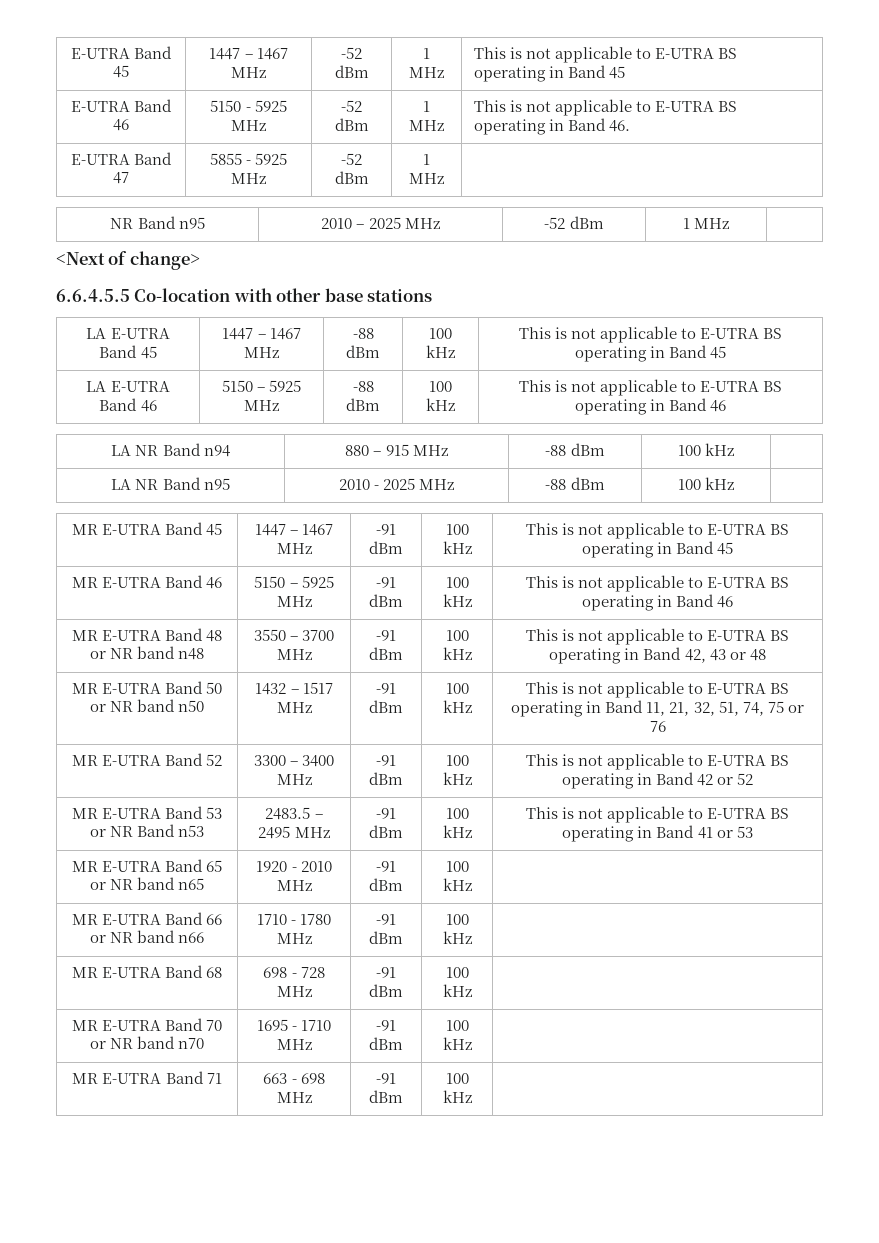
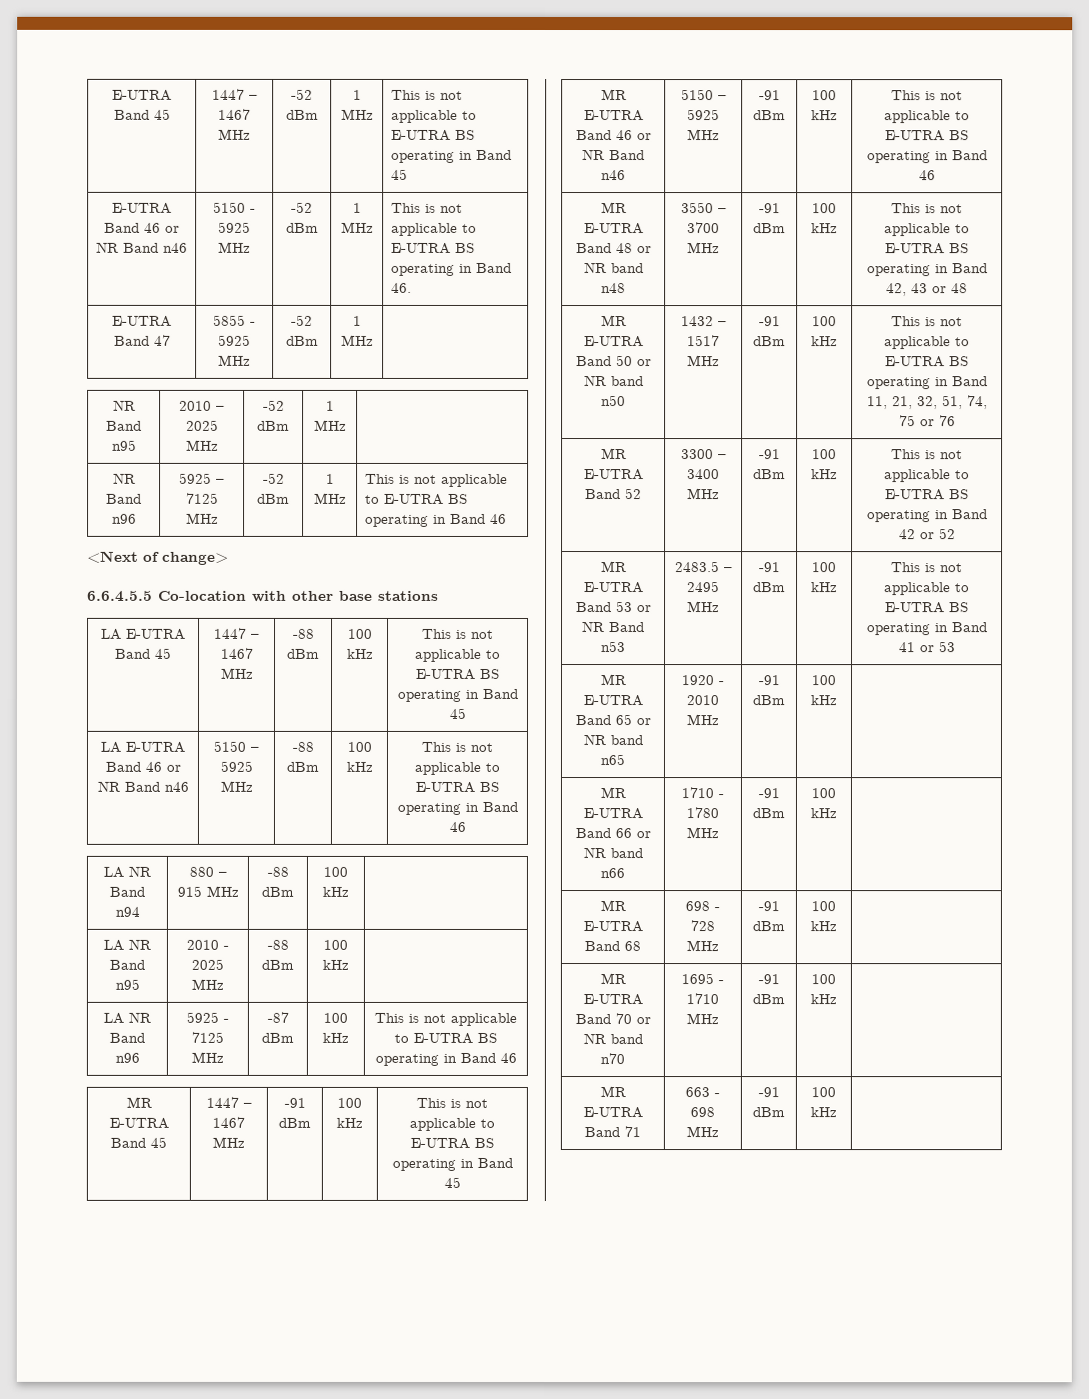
- E-UTRA Band 46 | 5150 - 5925 MHz | -52 dBm | 1 MHz | This is not applicable to E-UTRA BS operating in Band 46.
+ E-UTRA Band 46 or NR Band n46 | 5150 - 5925 MHz | -52 dBm | 1 MHz | This is not applicable to E-UTRA BS operating in Band 46.
+ NR Band n96 | 5925 – 7125 MHz | -52 dBm | 1 MHz | This is not applicable to E-UTRA BS operating in Band 46
- LA E-UTRA Band 46 | 5150 – 5925 MHz | -88 dBm | 100 kHz | This is not applicable to E-UTRA BS operating in Band 46
+ LA E-UTRA Band 46 or NR Band n46 | 5150 – 5925 MHz | -88 dBm | 100 kHz | This is not applicable to E-UTRA BS operating in Band 46
+ LA NR Band n96 | 5925 - 7125 MHz | -87 dBm | 100 kHz | This is not applicable to E-UTRA BS operating in Band 46
- MR E-UTRA Band 46 | 5150 – 5925 MHz | -91 dBm | 100 kHz | This is not applicable to E-UTRA BS operating in Band 46
+ MR E-UTRA Band 46 or NR Band n46 | 5150 – 5925 MHz | -91 dBm | 100 kHz | This is not applicable to E-UTRA BS operating in Band 46

